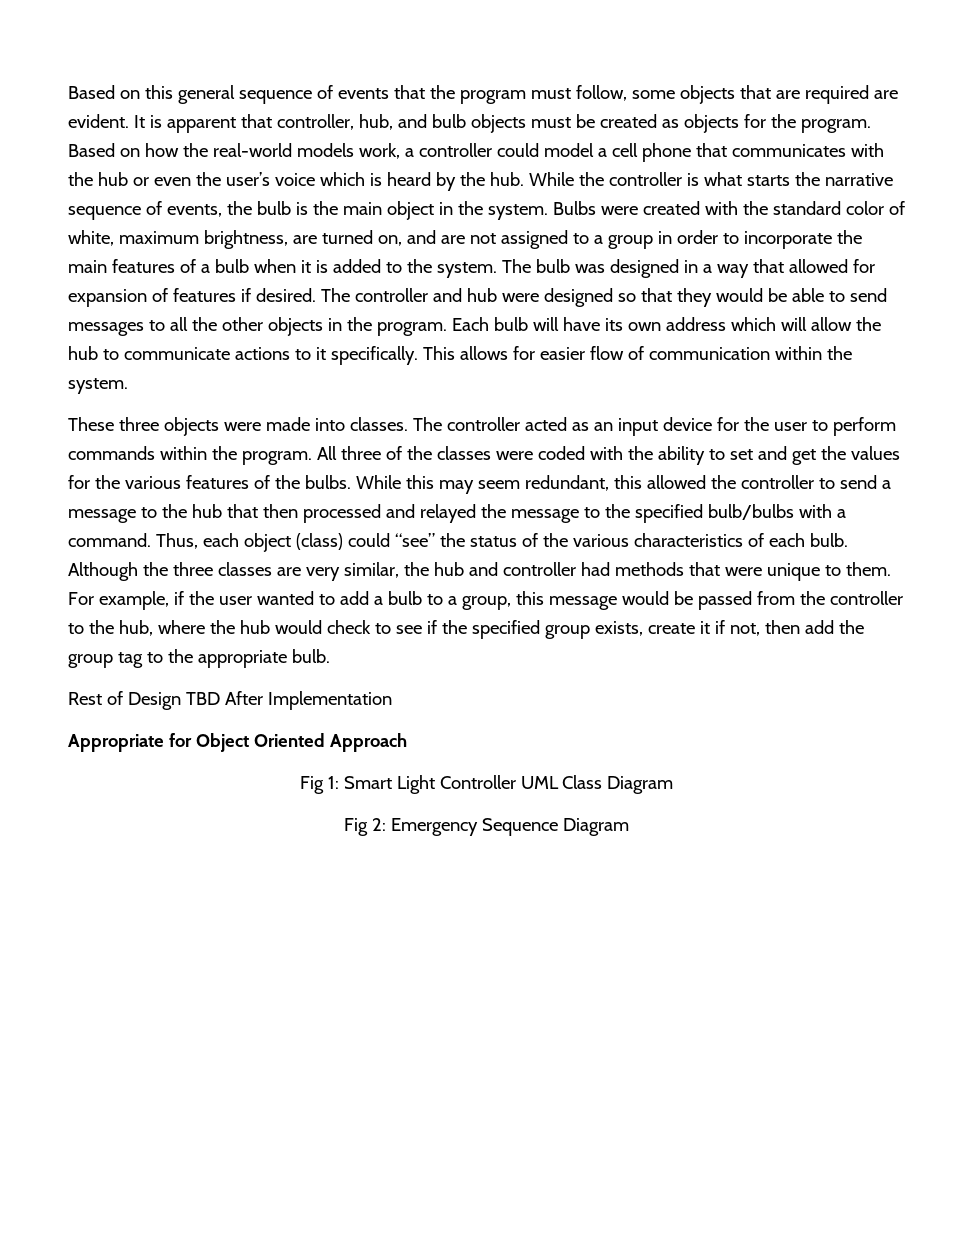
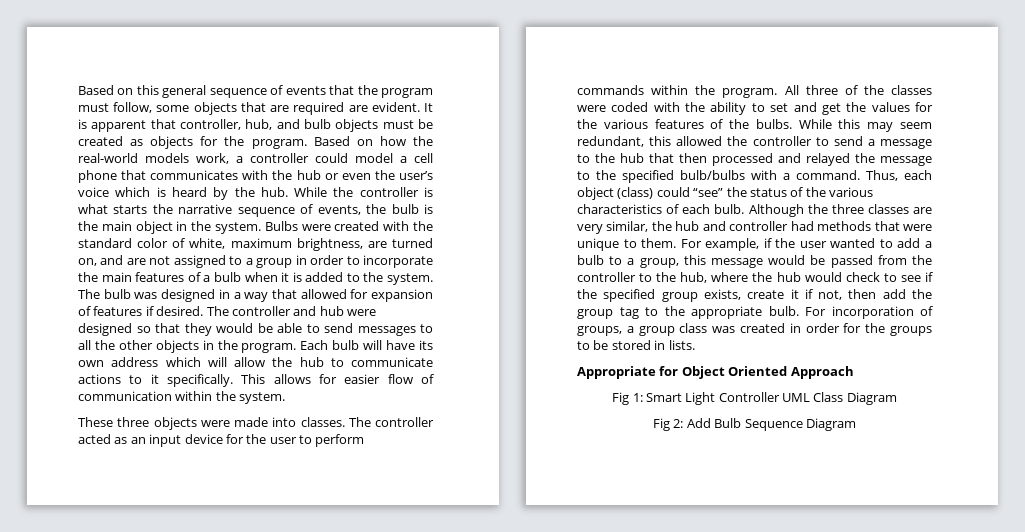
- For example, if the user wanted to add a bulb to a group, this message would be passed from the controller to the hub, where the hub would check to see if the specified group exists, create it if not, then add the group tag to the appropriate bulb.
- Rest of Design TBD After Implementation
+ For example, if the user wanted to add a bulb to a group, this message would be passed from the controller to the hub, where the hub would check to see if the specified group exists, create it if not, then add the group tag to the appropriate bulb. For incorporation of groups, a group class was created in order for the groups to be stored in lists.
- Fig 2: Emergency Sequence Diagram
+ Fig 2: Add Bulb Sequence Diagram

